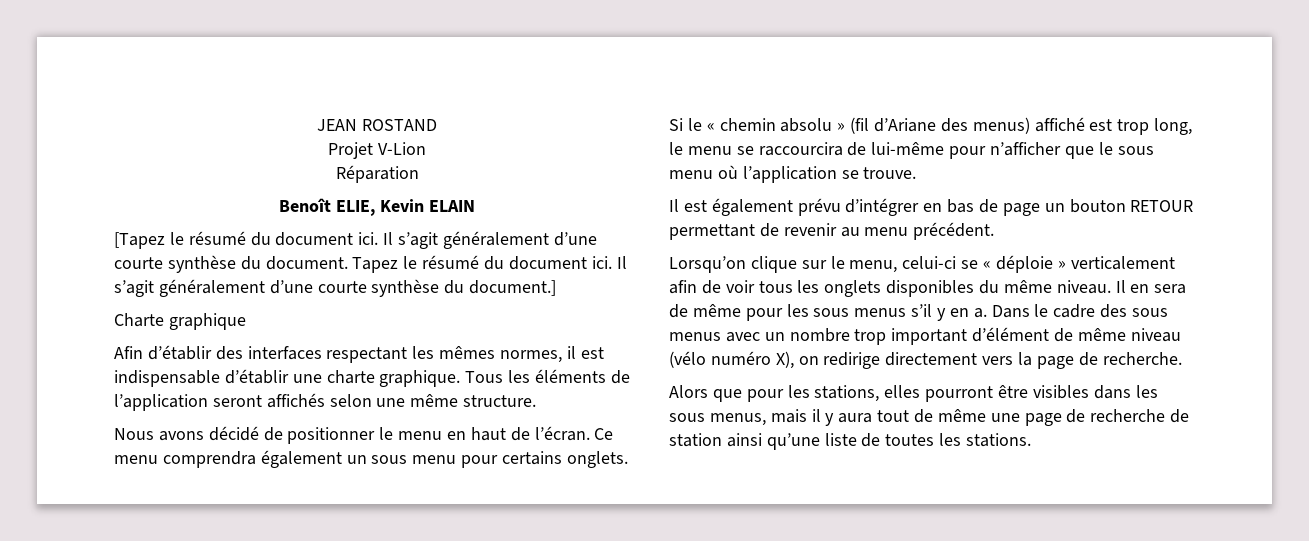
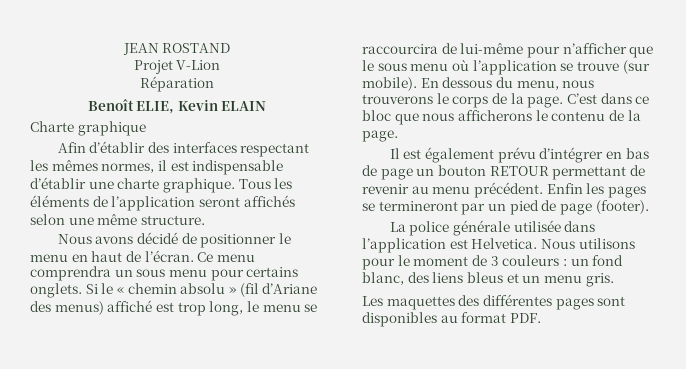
- [Tapez le résumé du document ici. Il s’agit généralement d’une courte synthèse du document. Tapez le résumé du document ici. Il s’agit généralement d’une courte synthèse du document.]
- Ce menu comprendra également un sous menu pour certains onglets.
+ Ce menu comprendra un sous menu pour certains onglets.
- Si le « chemin absolu » (fil d’Ariane des menus) affiché est trop long, le menu se raccourcira de lui-même pour n’afficher que le sous menu où l’application se trouve.
+ Si le « chemin absolu » (fil d’Ariane des menus) affiché est trop long, le menu se raccourcira de lui-même pour n’afficher que le sous menu où l’application se trouve (sur mobile). En dessous du menu, nous trouverons le corps de la page. C’est dans ce bloc que nous afficherons le contenu de la page.
- Il est également prévu d’intégrer en bas de page un bouton RETOUR permettant de revenir au menu précédent.
- Lorsqu’on clique sur le menu, celui-ci se « déploie » verticalement afin de voir tous les onglets disponibles du même niveau. Il en sera de même pour les sous menus s’il y en a. Dans le cadre des sous menus avec un nombre trop important d’élément de même niveau (vélo numéro X), on redirige directement vers la page de recherche.
- Alors que pour les stations, elles pourront être visibles dans les sous menus, mais il y aura tout de même une page de recherche de station ainsi qu’une liste de toutes les stations.
+ Il est également prévu d’intégrer en bas de page un bouton RETOUR permettant de revenir au menu précédent. Enfin les pages se termineront par un pied de page (footer).
+ La police générale utilisée dans l’application est Helvetica. Nous utilisons pour le moment de 3 couleurs : un fond blanc, des liens bleus et un menu gris.
+ Les maquettes des différentes pages sont disponibles au format PDF.

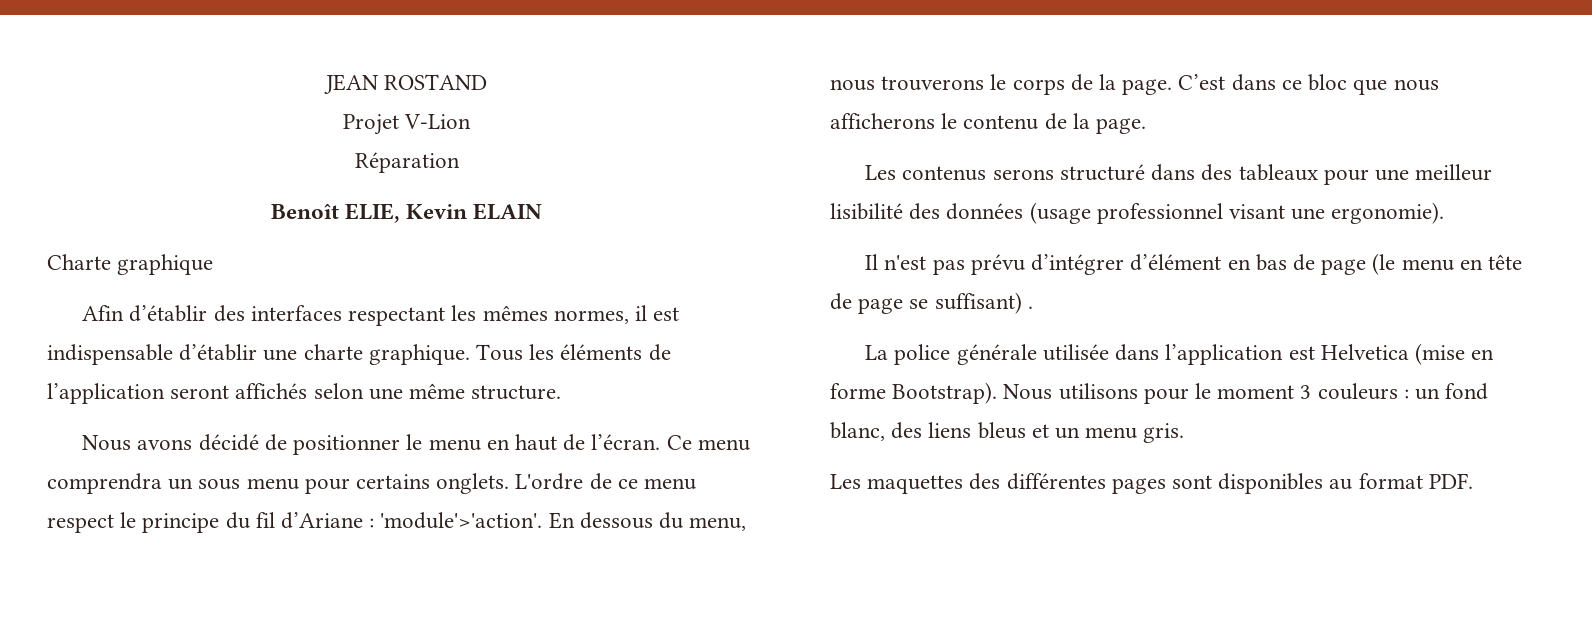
- Si le « chemin absolu » (fil d’Ariane des menus) affiché est trop long, le menu se raccourcira de lui-même pour n’afficher que le sous menu où l’application se trouve (sur mobile).
+ L'ordre de ce menu respect le principe du fil d’Ariane : 'module'>'action'.
+ Les contenus serons structuré dans des tableaux pour une meilleur lisibilité des données (usage professionnel visant une ergonomie).
- Il est également prévu d’intégrer en bas de page un bouton RETOUR permettant de revenir au menu précédent. Enfin les pages se termineront par un pied de page (footer).
+ Il n'est pas prévu d’intégrer d’élément en bas de page (le menu en tête de page se suffisant) .
- La police générale utilisée dans l’application est Helvetica.
+ La police générale utilisée dans l’application est Helvetica (mise en forme Bootstrap).
- Nous utilisons pour le moment de 3 couleurs : un fond blanc, des liens bleus et un menu gris.
+ Nous utilisons pour le moment 3 couleurs : un fond blanc, des liens bleus et un menu gris.

